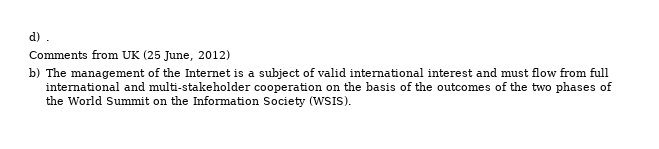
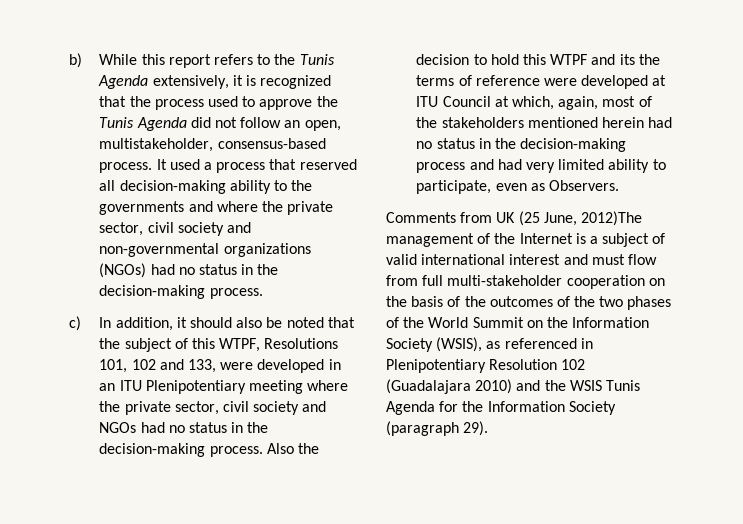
- d) .
+ b) While this report refers to the Tunis Agenda extensively, it is recognized that the process used to approve the Tunis Agenda did not follow an open, multistakeholder, consensus-based process. It used a process that reserved all decision-making ability to the governments and where the private sector, civil society and non-governmental organizations (NGOs) had no status in the decision-making process.
+ c) In addition, it should also be noted that the subject of this WTPF, Resolutions 101, 102 and 133, were developed in an ITU Plenipotentiary meeting where the private sector, civil society and NGOs had no status in the decision-making process. Also the decision to hold this WTPF and its the terms of reference were developed at ITU Council at which, again, most of the stakeholders mentioned herein had no status in the decision-making process and had very limited ability to participate, even as Observers.
- Comments from UK (25 June, 2012)
- b) The management of the Internet is a subject of valid international interest and must flow from full international and multi-stakeholder cooperation on the basis of the outcomes of the two phases of the World Summit on the Information Society (WSIS).
+ Comments from UK (25 June, 2012)The management of the Internet is a subject of valid international interest and must flow from full multi-stakeholder cooperation on the basis of the outcomes of the two phases of the World Summit on the Information Society (WSIS), as referenced in Plenipotentiary Resolution 102 (Guadalajara 2010) and the WSIS Tunis Agenda for the Information Society (paragraph 29).

